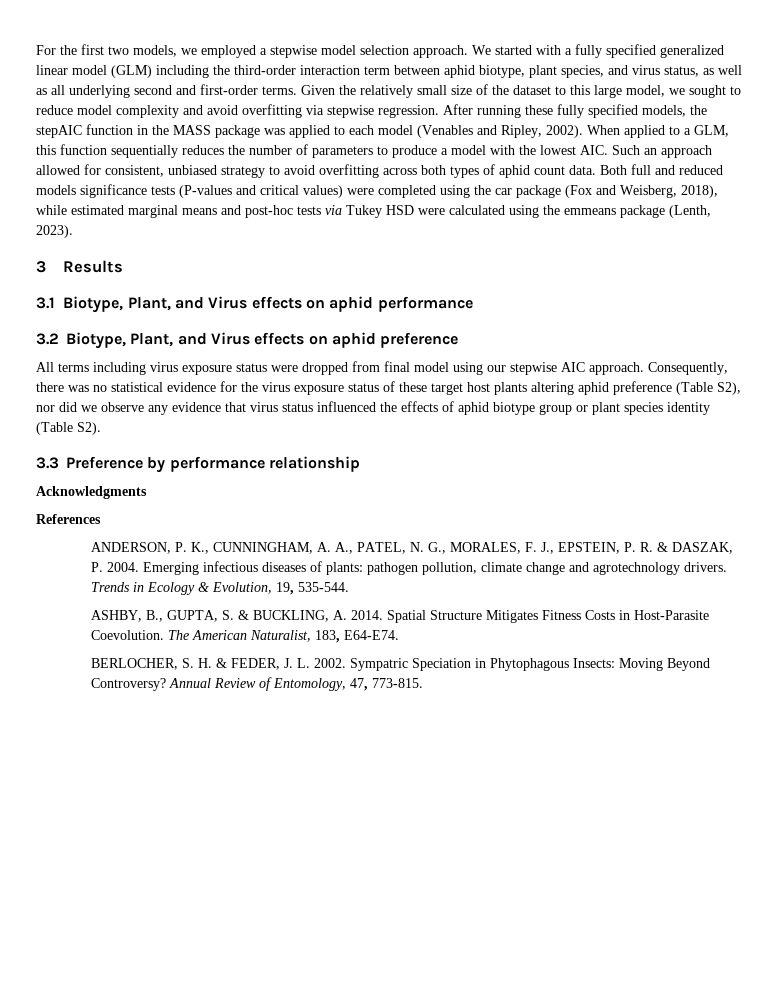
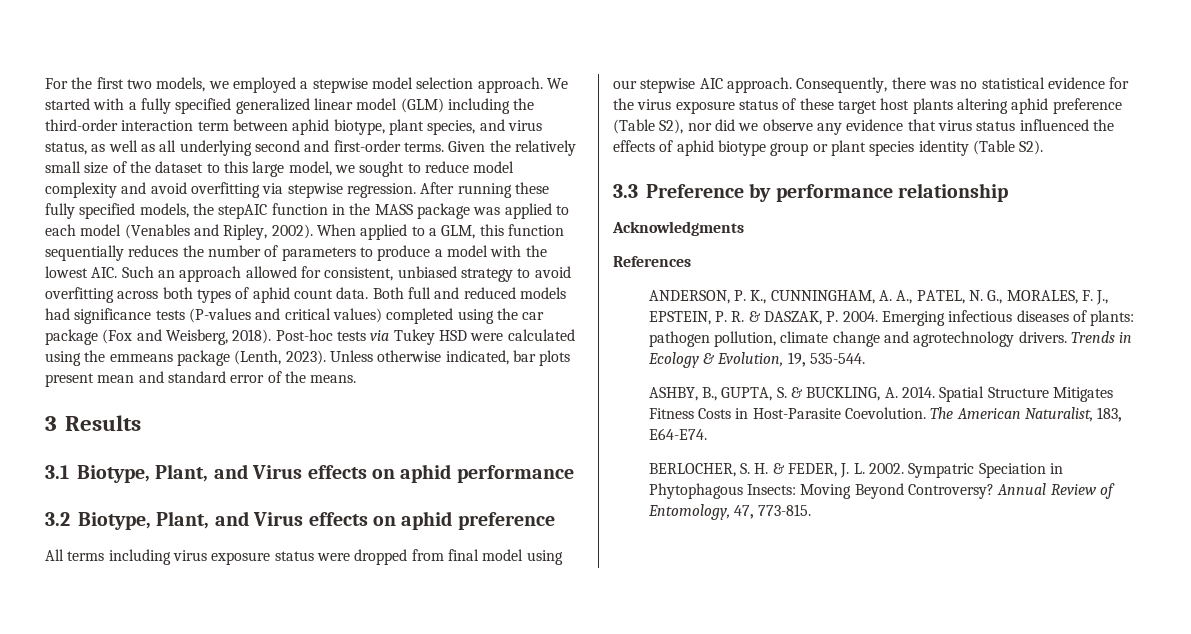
- Both full and reduced models significance tests (P-values and critical values) were completed using the car package (Fox and Weisberg, 2018), while estimated marginal means and post-hoc tests via Tukey HSD were calculated using the emmeans package (Lenth, 2023).
+ Both full and reduced models had significance tests (P-values and critical values) completed using the car package (Fox and Weisberg, 2018). Post-hoc tests via Tukey HSD were calculated using the emmeans package (Lenth, 2023). Unless otherwise indicated, bar plots present mean and standard error of the means.

